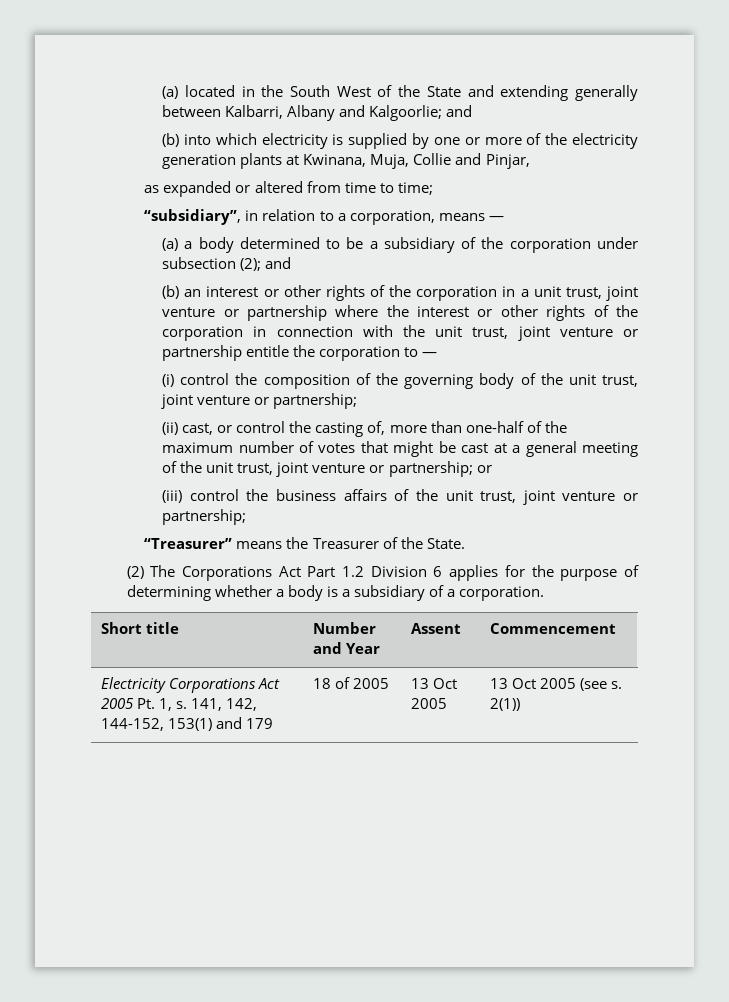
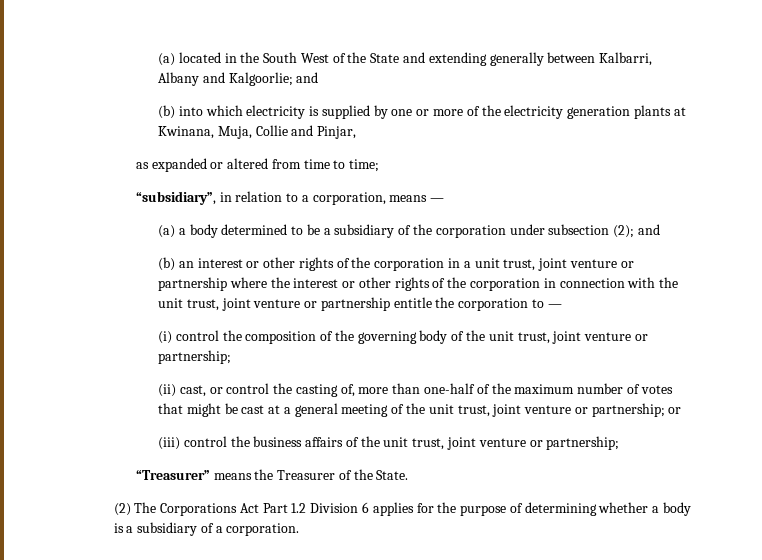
- Short title | Number and Year | Assent | Commencement
- Electricity Corporations Act 2005 Pt. 1, s. 141, 142, 144-152, 153(1) and 179 | 18 of 2005 | 13 Oct 2005 | 13 Oct 2005 (see s. 2(1))

